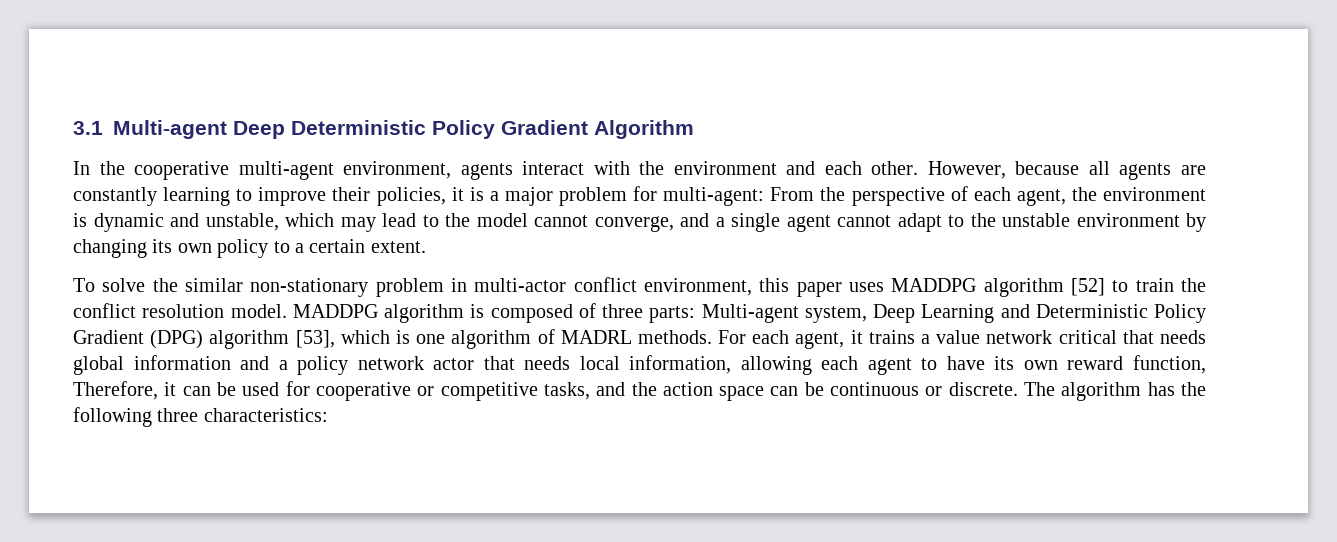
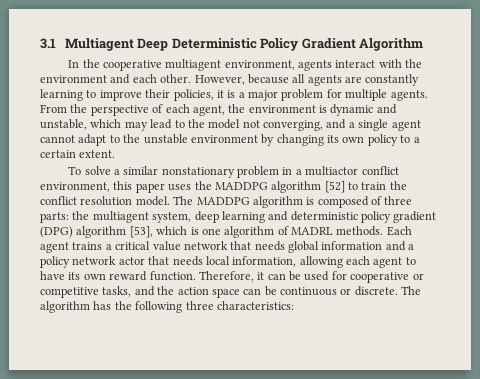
- 3.1 Multi-agent Deep Deterministic Policy Gradient Algorithm
+ 3.1 Multiagent Deep Deterministic Policy Gradient Algorithm
- In the cooperative multi-agent environment, agents interact with the environment and each other.
+ In the cooperative multiagent environment, agents interact with the environment and each other.
- However, because all agents are constantly learning to improve their policies, it is a major problem for multi-agent: From the perspective of each agent, the environment is dynamic and unstable, which may lead to the model cannot converge, and a single agent cannot adapt to the unstable environment by changing its own policy to a certain extent.
+ However, because all agents are constantly learning to improve their policies, it is a major problem for multiple agents. From the perspective of each agent, the environment is dynamic and unstable, which may lead to the model not converging, and a single agent cannot adapt to the unstable environment by changing its own policy to a certain extent.
- To solve the similar non-stationary problem in multi-actor conflict environment, this paper uses MADDPG algorithm [52] to train the conflict resolution model.
+ To solve a similar nonstationary problem in a multiactor conflict environment, this paper uses the MADDPG algorithm [52] to train the conflict resolution model.
- MADDPG algorithm is composed of three parts: Multi-agent system, Deep Learning and Deterministic Policy Gradient (DPG) algorithm [53], which is one algorithm of MADRL methods.
+ The MADDPG algorithm is composed of three parts: the multiagent system, deep learning and deterministic policy gradient (DPG) algorithm [53], which is one algorithm of MADRL methods.
- For each agent, it trains a value network critical that needs global information and a policy network actor that needs local information, allowing each agent to have its own reward function, Therefore, it can be used for cooperative or competitive tasks, and the action space can be continuous or discrete.
+ Each agent trains a critical value network that needs global information and a policy network actor that needs local information, allowing each agent to have its own reward function. Therefore, it can be used for cooperative or competitive tasks, and the action space can be continuous or discrete.

